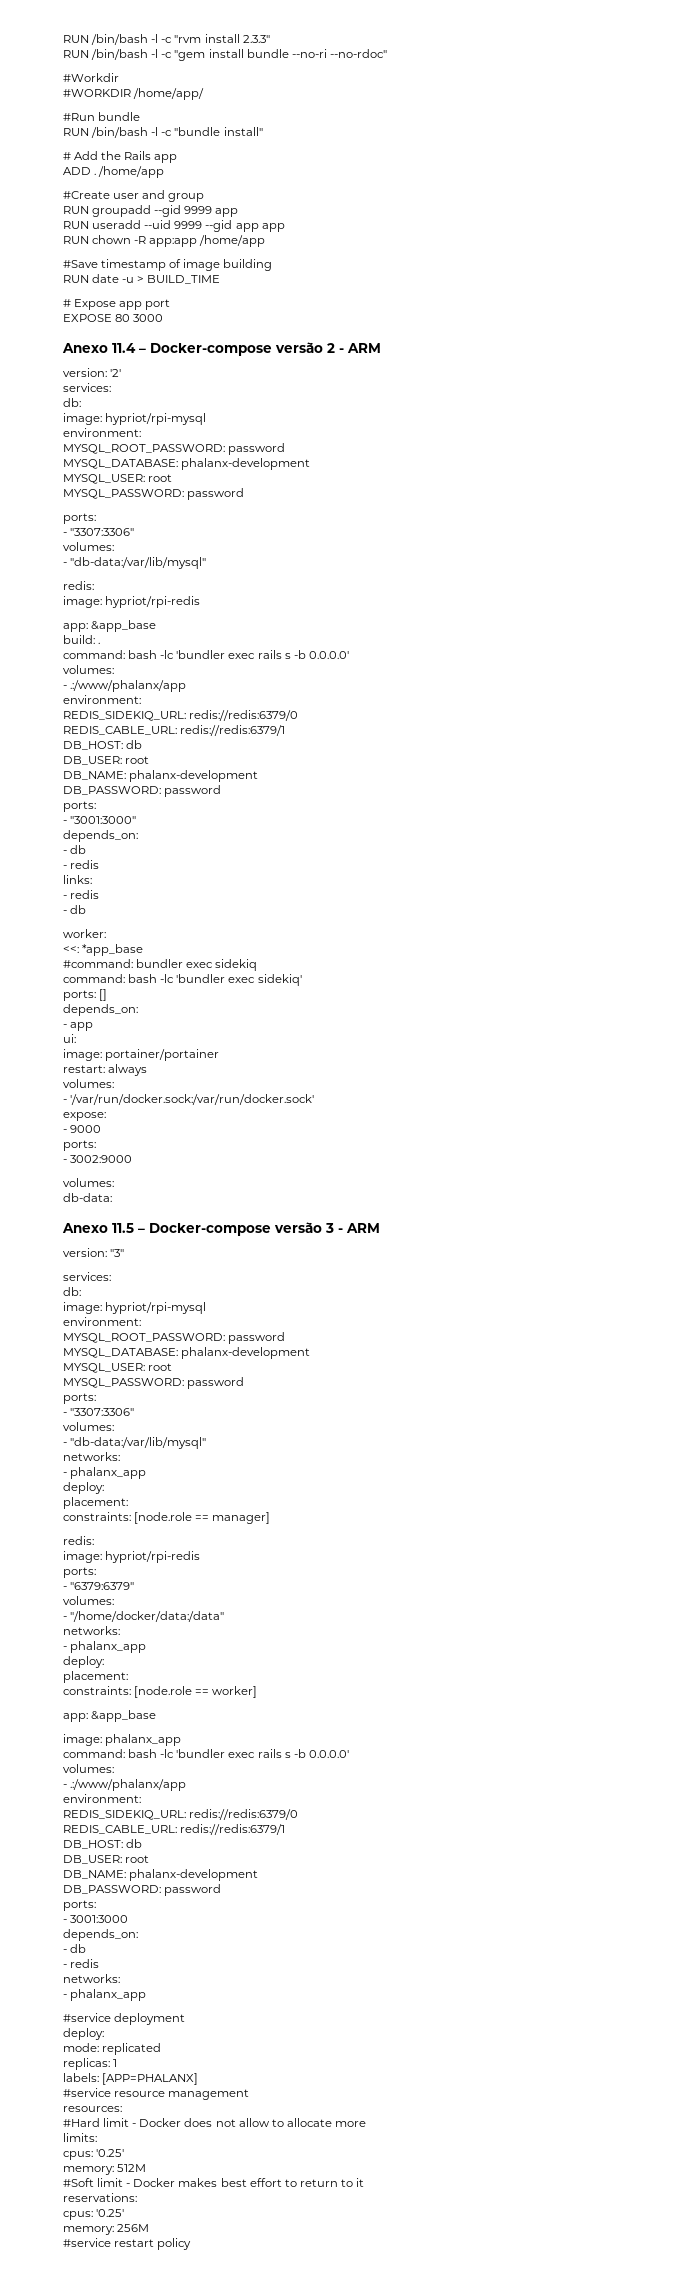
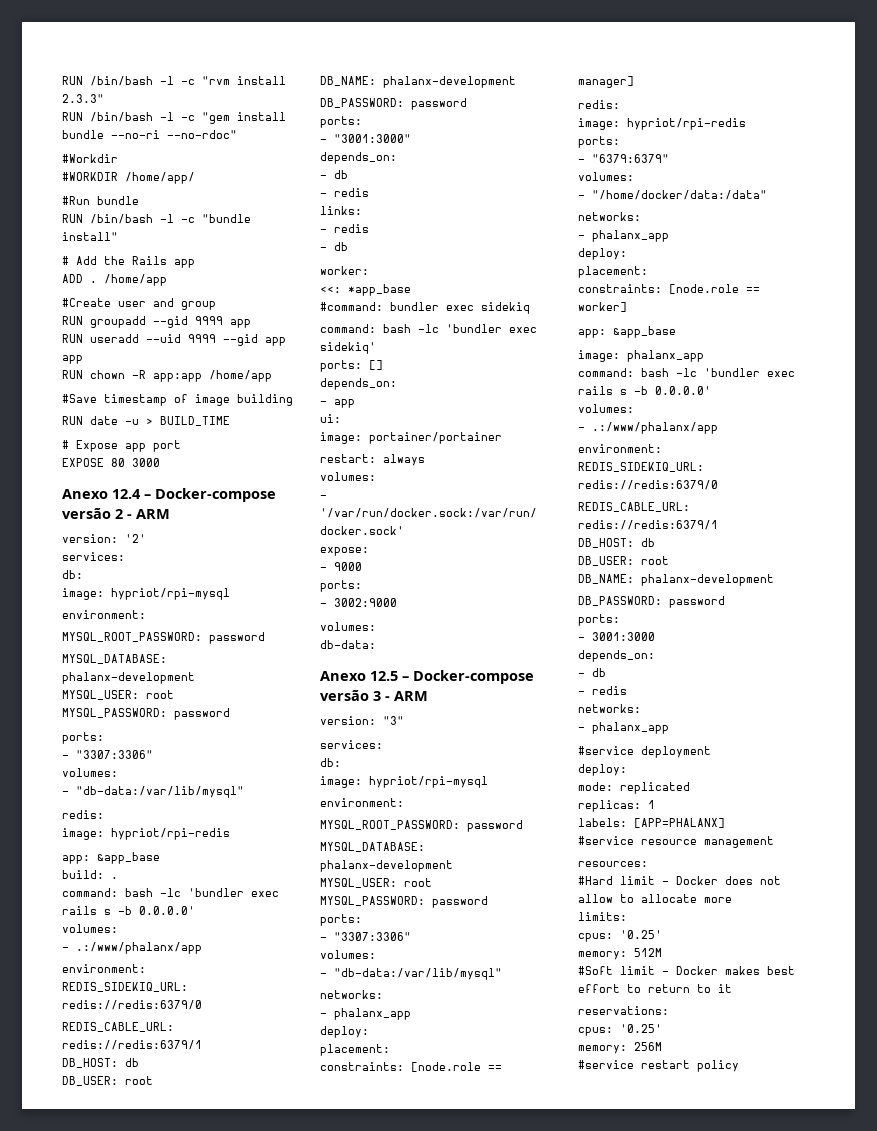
- Anexo 11.4 – Docker-compose versão 2 - ARM
+ Anexo 12.4 – Docker-compose versão 2 - ARM
- Anexo 11.5 – Docker-compose versão 3 - ARM
+ Anexo 12.5 – Docker-compose versão 3 - ARM

